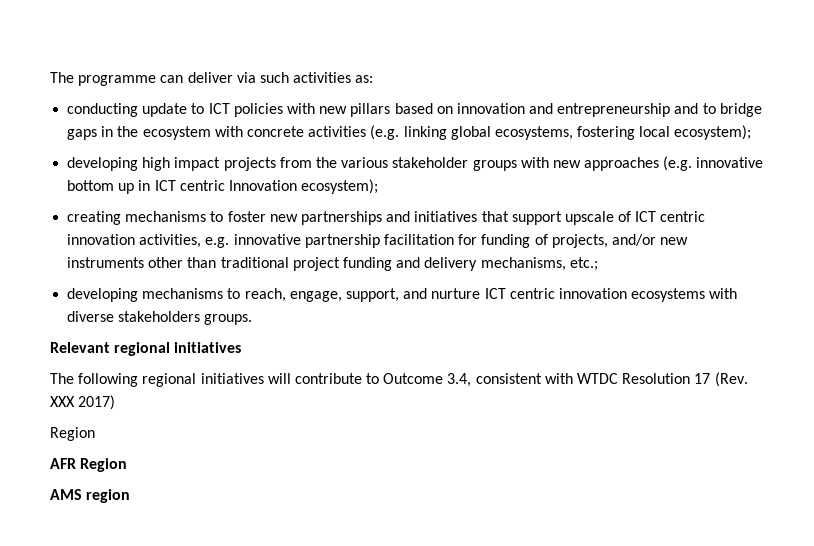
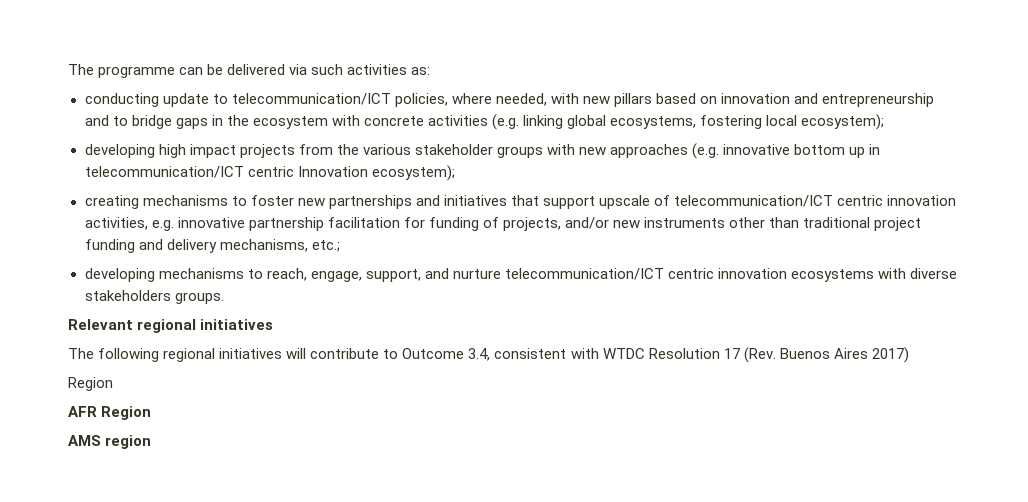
- The programme can deliver via such activities as:
+ The programme can be delivered via such activities as:
- conducting update to ICT policies with new pillars based on innovation and entrepreneurship and to bridge gaps in the ecosystem with concrete activities (e.g. linking global ecosystems, fostering local ecosystem);
+ conducting update to telecommunication/ICT policies, where needed, with new pillars based on innovation and entrepreneurship and to bridge gaps in the ecosystem with concrete activities (e.g. linking global ecosystems, fostering local ecosystem);
- developing high impact projects from the various stakeholder groups with new approaches (e.g. innovative bottom up in ICT centric Innovation ecosystem);
+ developing high impact projects from the various stakeholder groups with new approaches (e.g. innovative bottom up in telecommunication/ICT centric Innovation ecosystem);
- creating mechanisms to foster new partnerships and initiatives that support upscale of ICT centric innovation activities, e.g. innovative partnership facilitation for funding of projects, and/or new instruments other than traditional project funding and delivery mechanisms, etc.;
+ creating mechanisms to foster new partnerships and initiatives that support upscale of telecommunication/ICT centric innovation activities, e.g. innovative partnership facilitation for funding of projects, and/or new instruments other than traditional project funding and delivery mechanisms, etc.;
- developing mechanisms to reach, engage, support, and nurture ICT centric innovation ecosystems with diverse stakeholders groups.
+ developing mechanisms to reach, engage, support, and nurture telecommunication/ICT centric innovation ecosystems with diverse stakeholders groups.
- The following regional initiatives will contribute to Outcome 3.4, consistent with WTDC Resolution 17 (Rev. XXX 2017)
+ The following regional initiatives will contribute to Outcome 3.4, consistent with WTDC Resolution 17 (Rev. Buenos Aires 2017)

